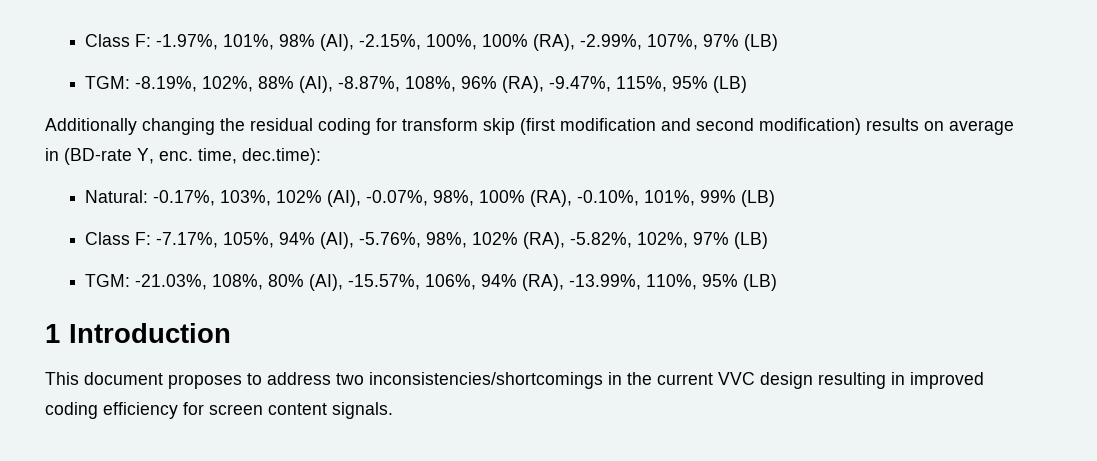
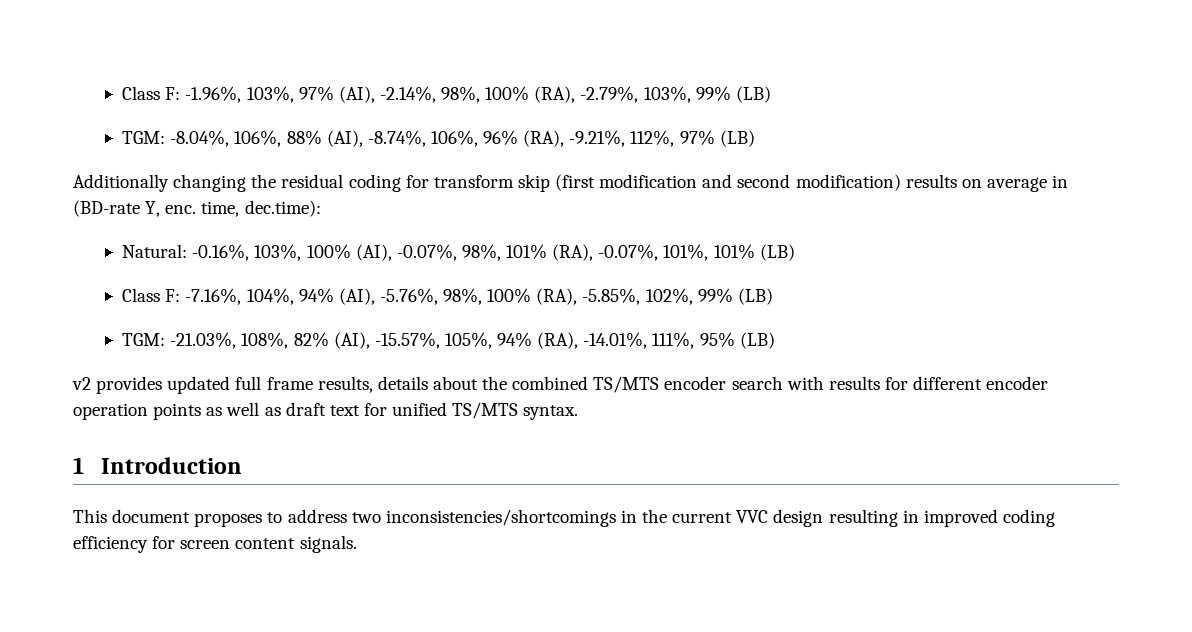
- Class F: -1.97%, 101%, 98% (AI), -2.15%, 100%, 100% (RA), -2.99%, 107%, 97% (LB)
- TGM: -8.19%, 102%, 88% (AI), -8.87%, 108%, 96% (RA), -9.47%, 115%, 95% (LB)
+ Class F: -1.96%, 103%, 97% (AI), -2.14%, 98%, 100% (RA), -2.79%, 103%, 99% (LB)
+ TGM: -8.04%, 106%, 88% (AI), -8.74%, 106%, 96% (RA), -9.21%, 112%, 97% (LB)
- Natural: -0.17%, 103%, 102% (AI), -0.07%, 98%, 100% (RA), -0.10%, 101%, 99% (LB)
+ Natural: -0.16%, 103%, 100% (AI), -0.07%, 98%, 101% (RA), -0.07%, 101%, 101% (LB)
- Class F: -7.17%, 105%, 94% (AI), -5.76%, 98%, 102% (RA), -5.82%, 102%, 97% (LB)
+ Class F: -7.16%, 104%, 94% (AI), -5.76%, 98%, 100% (RA), -5.85%, 102%, 99% (LB)
- TGM: -21.03%, 108%, 80% (AI), -15.57%, 106%, 94% (RA), -13.99%, 110%, 95% (LB)
+ TGM: -21.03%, 108%, 82% (AI), -15.57%, 105%, 94% (RA), -14.01%, 111%, 95% (LB)
+ v2 provides updated full frame results, details about the combined TS/MTS encoder search with results for different encoder operation points as well as draft text for unified TS/MTS syntax.

